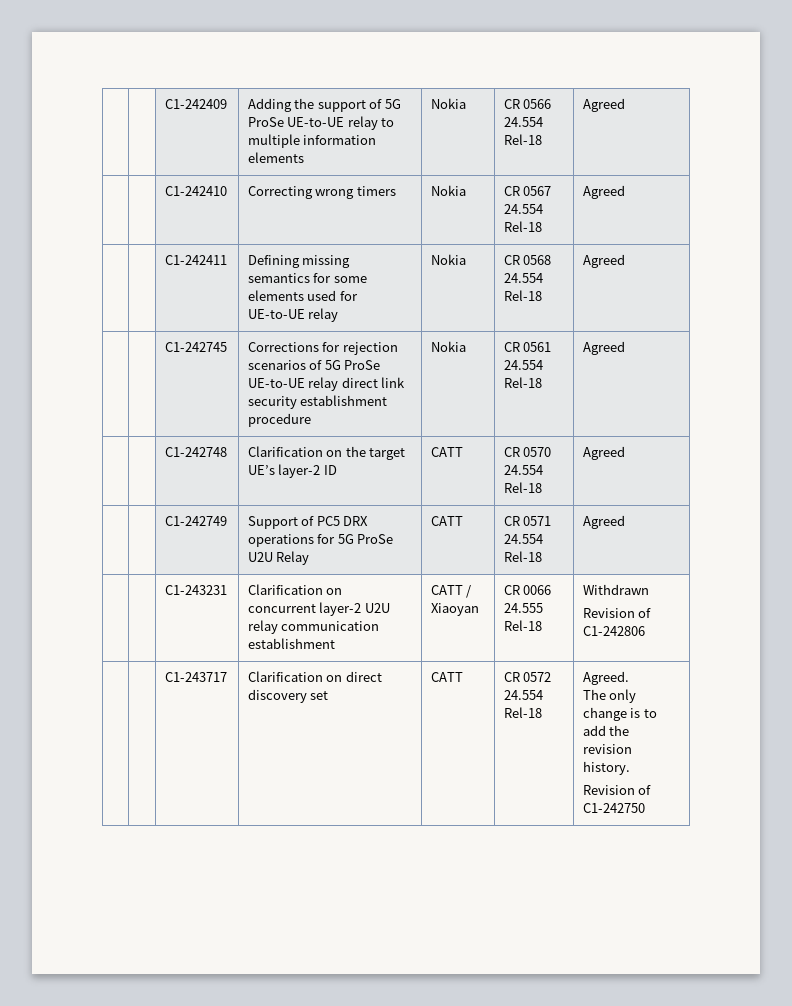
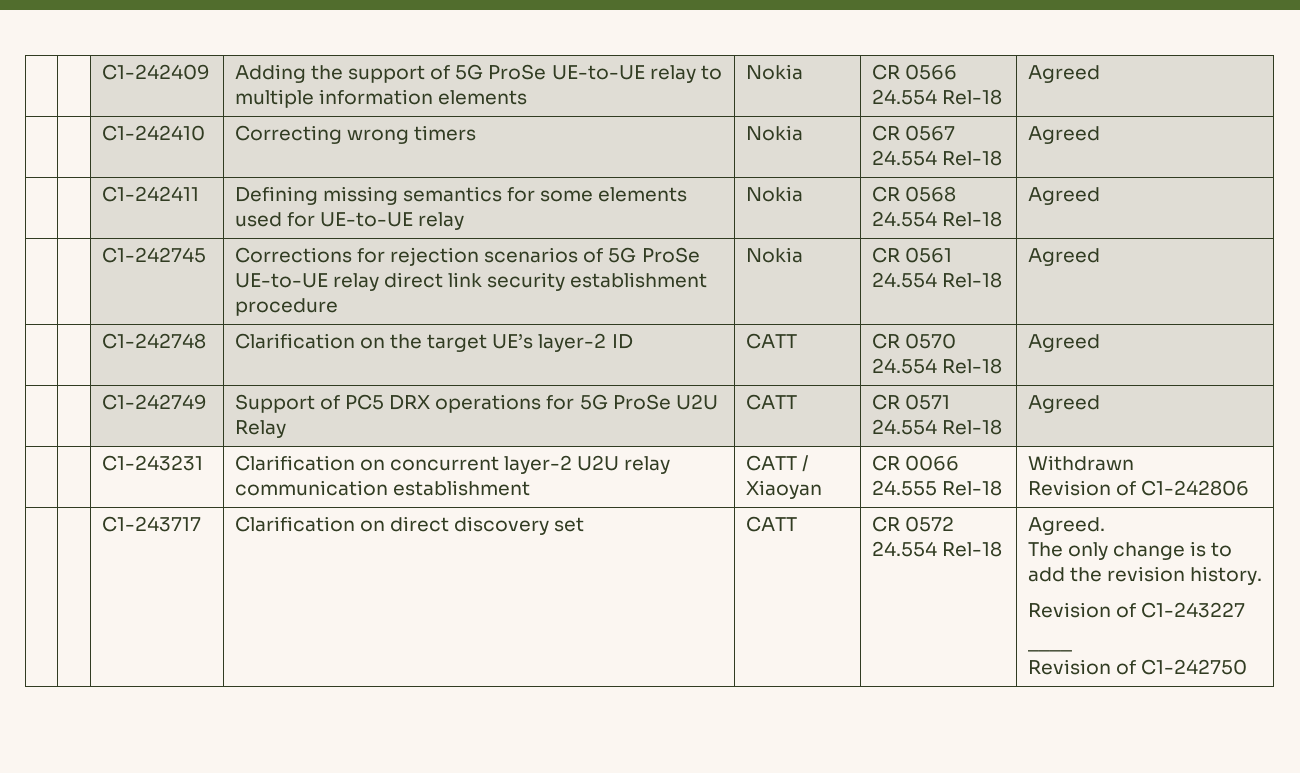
  | | C1-243717 | Clarification on direct discovery set | CATT | CR 0572 24.554 Rel-18 | Agreed.
  The only change is to add the revision history.
+ Revision of C1-243227
+ ____

